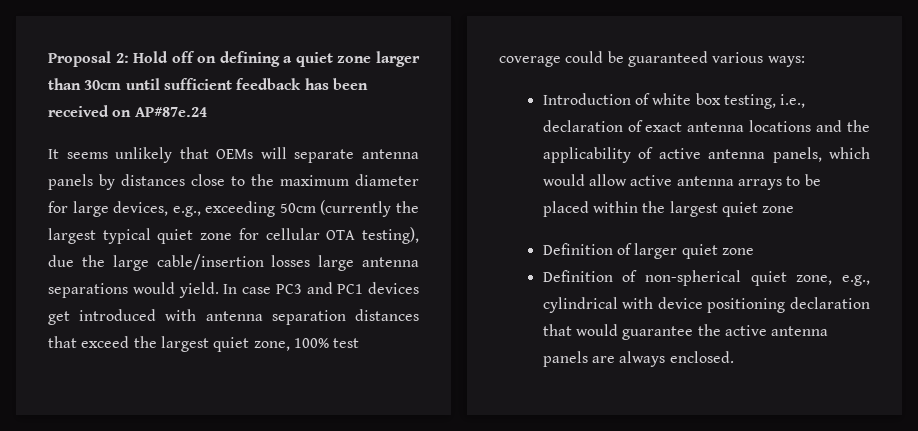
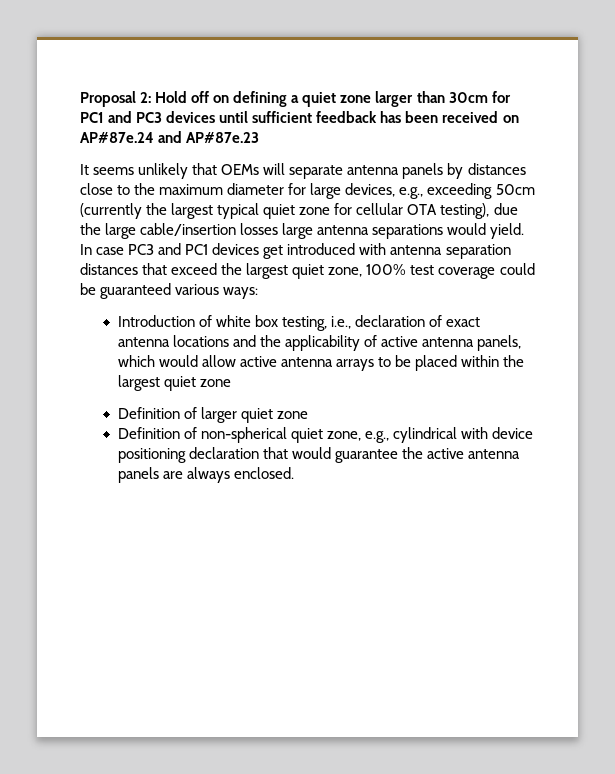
- Proposal 2: Hold off on defining a quiet zone larger than 30cm until sufficient feedback has been received on AP#87e.24
+ Proposal 2: Hold off on defining a quiet zone larger than 30cm for PC1 and PC3 devices until sufficient feedback has been received on AP#87e.24 and AP#87e.23

